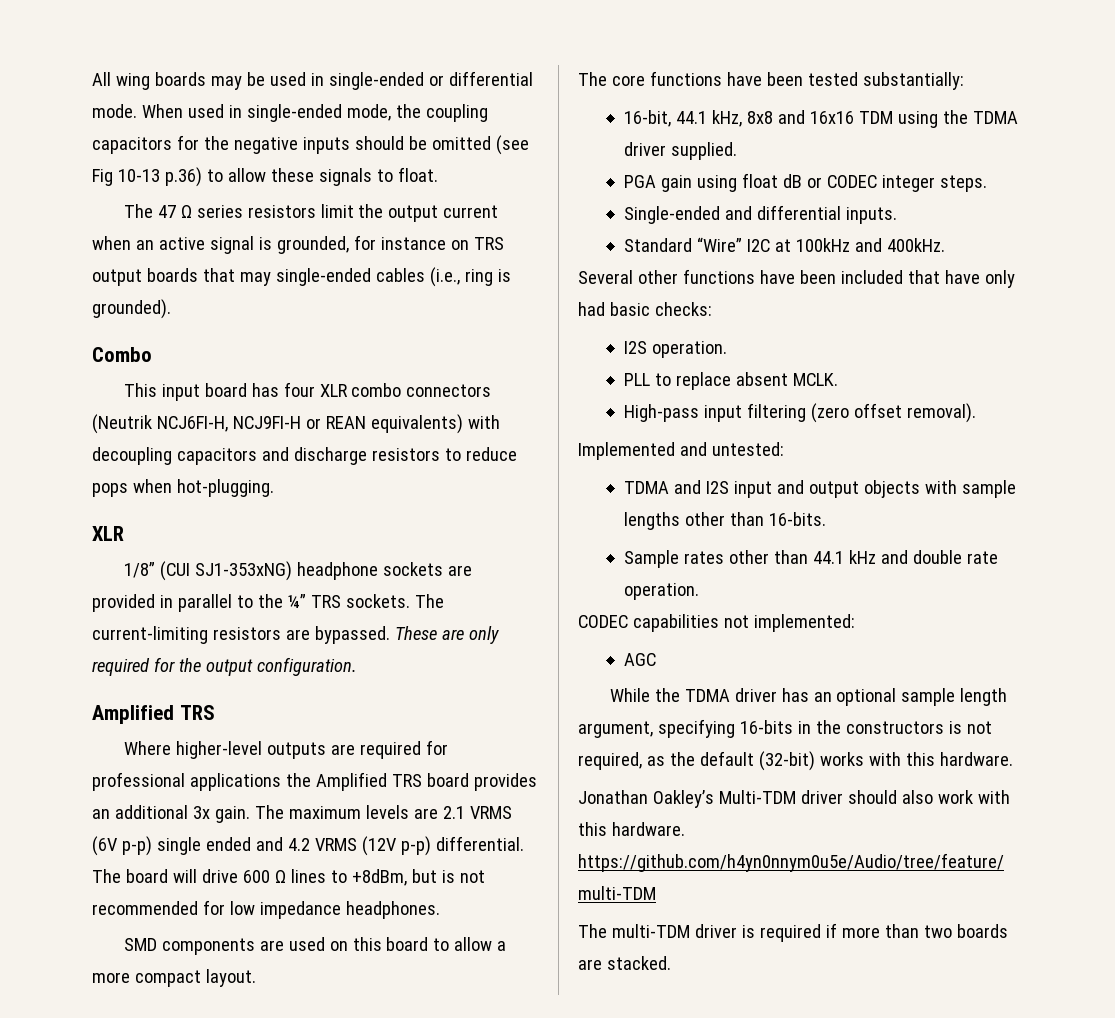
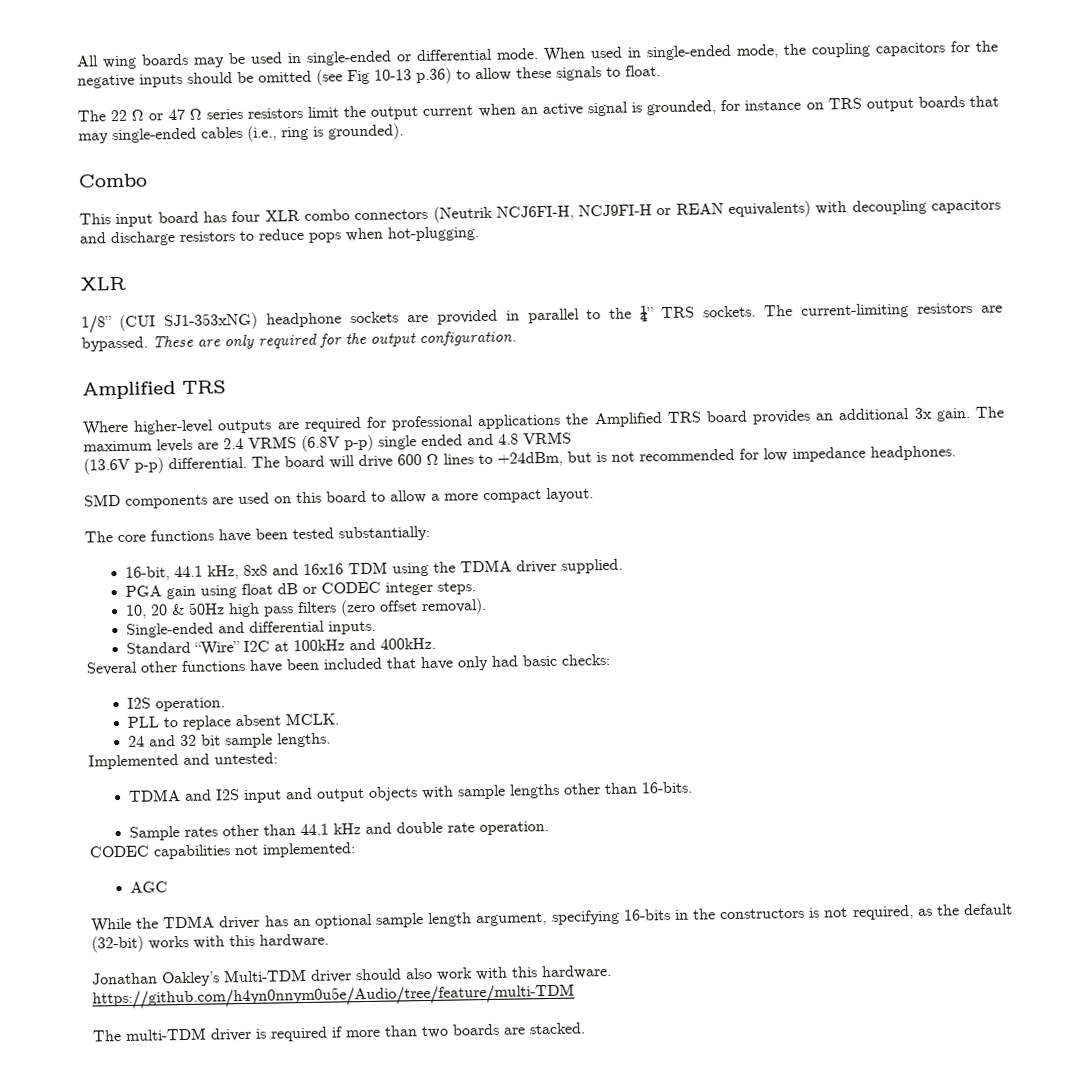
- The 47 Ω series resistors limit the output current when an active signal is grounded, for instance on TRS output boards that may single-ended cables (i.e., ring is grounded).
+ The 22 Ω or 47 Ω series resistors limit the output current when an active signal is grounded, for instance on TRS output boards that may single-ended cables (i.e., ring is grounded).
- The maximum levels are 2.1 VRMS (6V p-p) single ended and 4.2 VRMS (12V p-p) differential.
+ The maximum levels are 2.4 VRMS (6.8V p-p) single ended and 4.8 VRMS
+ (13.6V p-p) differential.
- The board will drive 600 Ω lines to +8dBm, but is not recommended for low impedance headphones.
+ The board will drive 600 Ω lines to +24dBm, but is not recommended for low impedance headphones.
+ 10, 20 & 50Hz high pass filters (zero offset removal).
- High-pass input filtering (zero offset removal).
+ 24 and 32 bit sample lengths.

